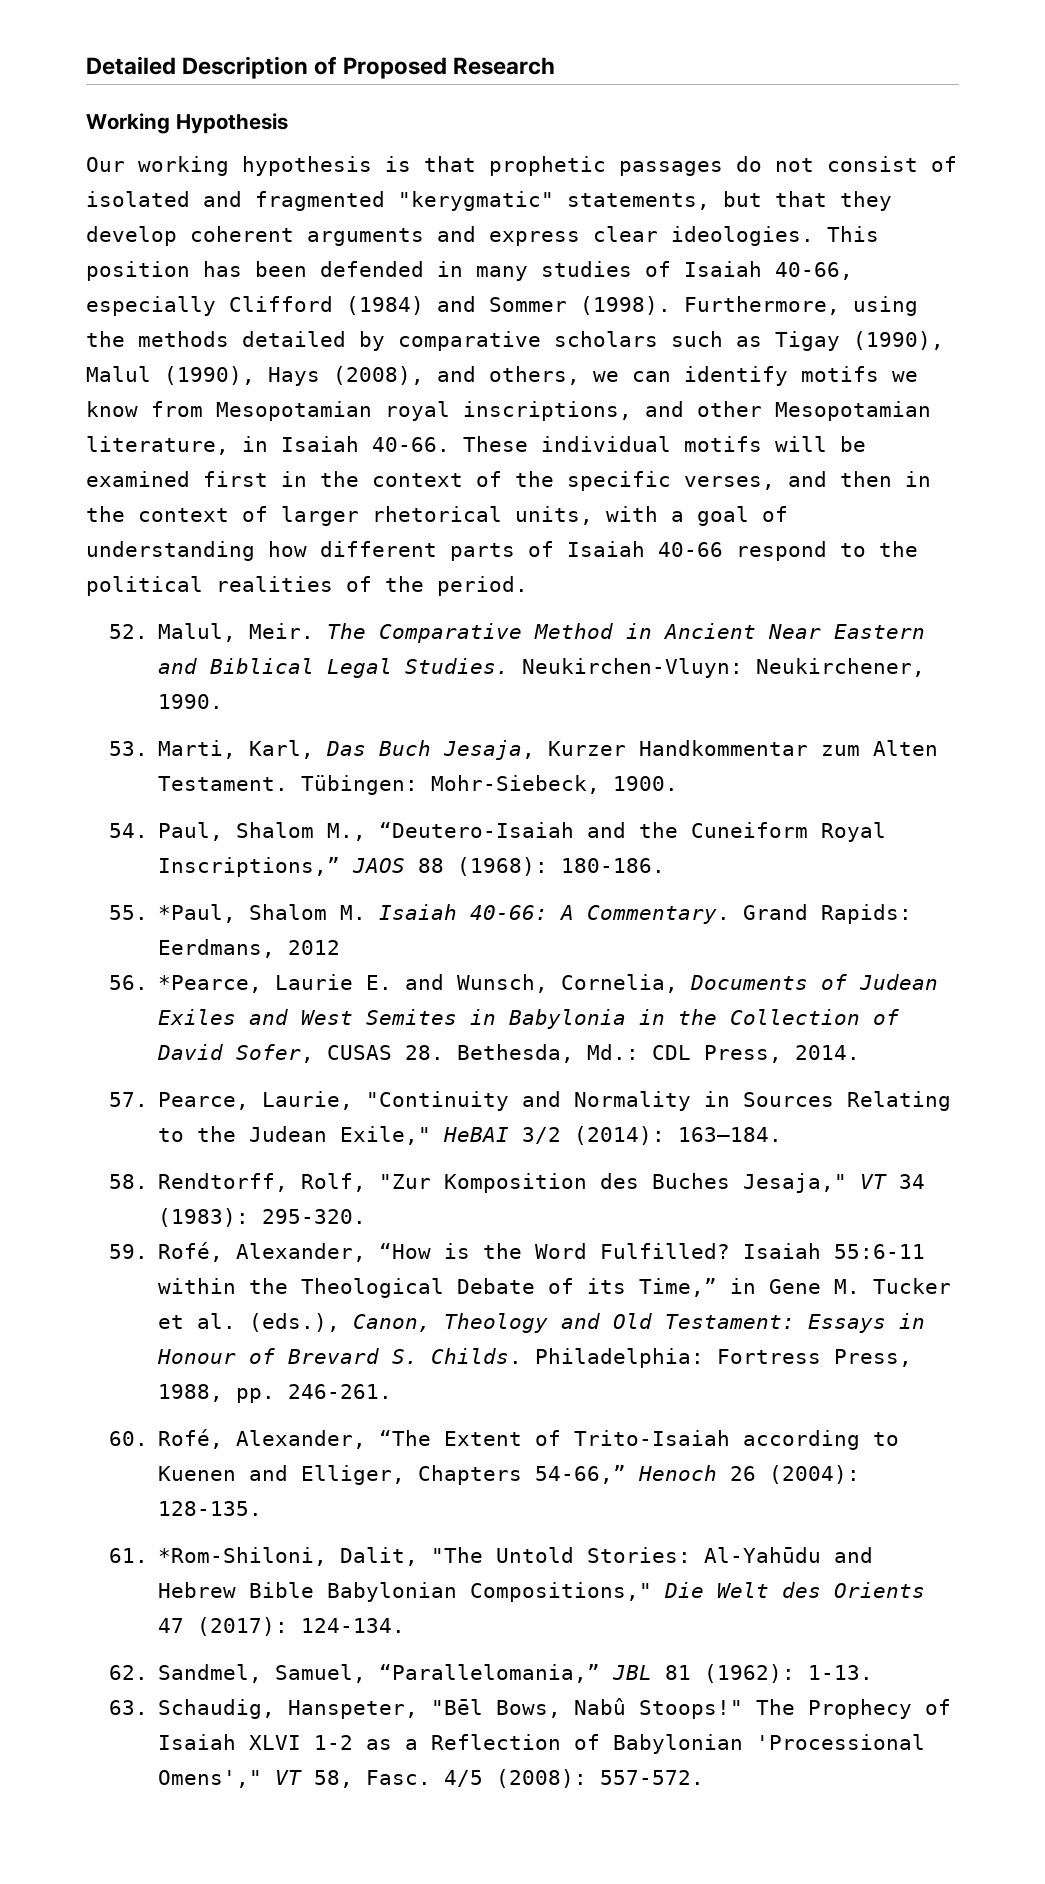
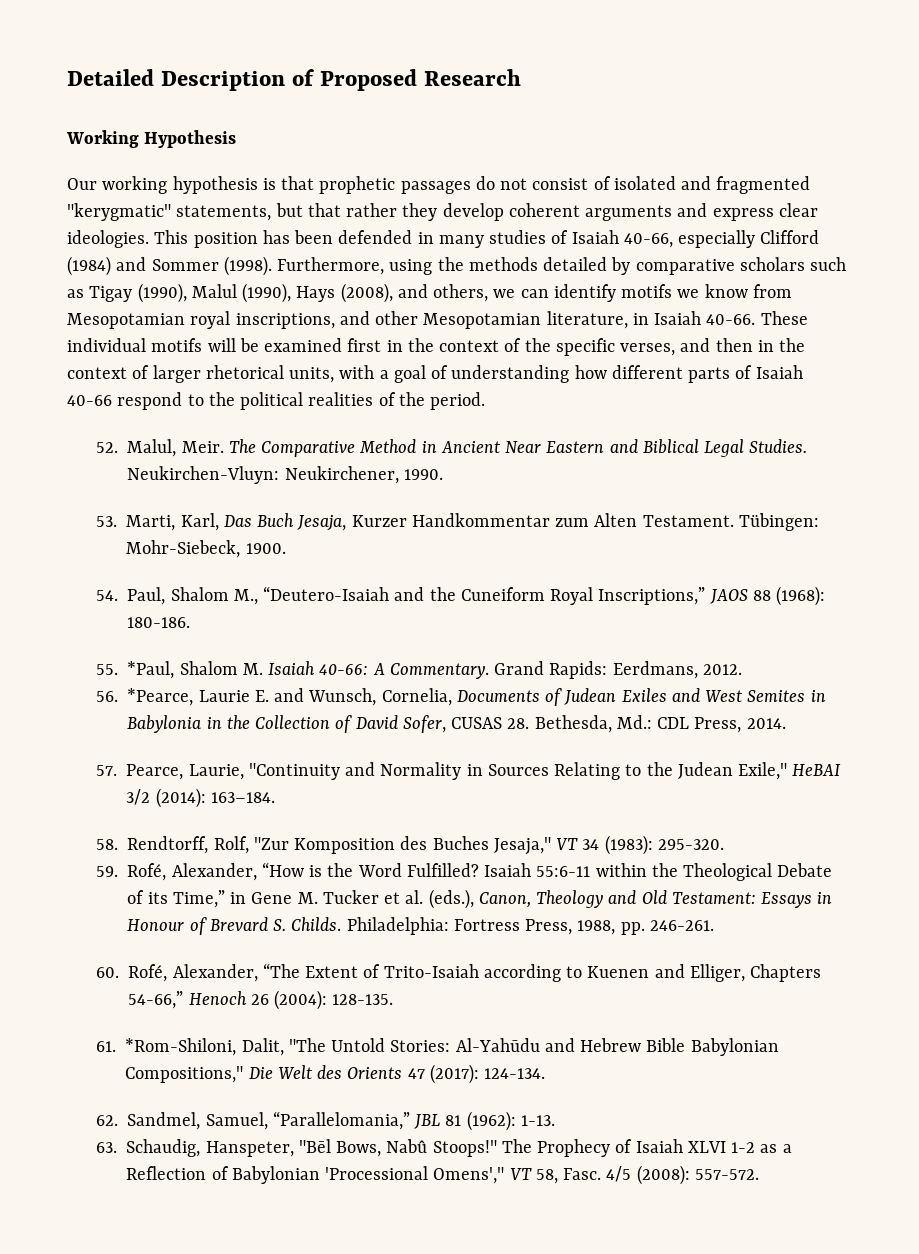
- Our working hypothesis is that prophetic passages do not consist of isolated and fragmented "kerygmatic" statements, but that they develop coherent arguments and express clear ideologies.
+ Our working hypothesis is that prophetic passages do not consist of isolated and fragmented "kerygmatic" statements, but that rather they develop coherent arguments and express clear ideologies.
- Grand Rapids: Eerdmans, 2012
+ Grand Rapids: Eerdmans, 2012.

